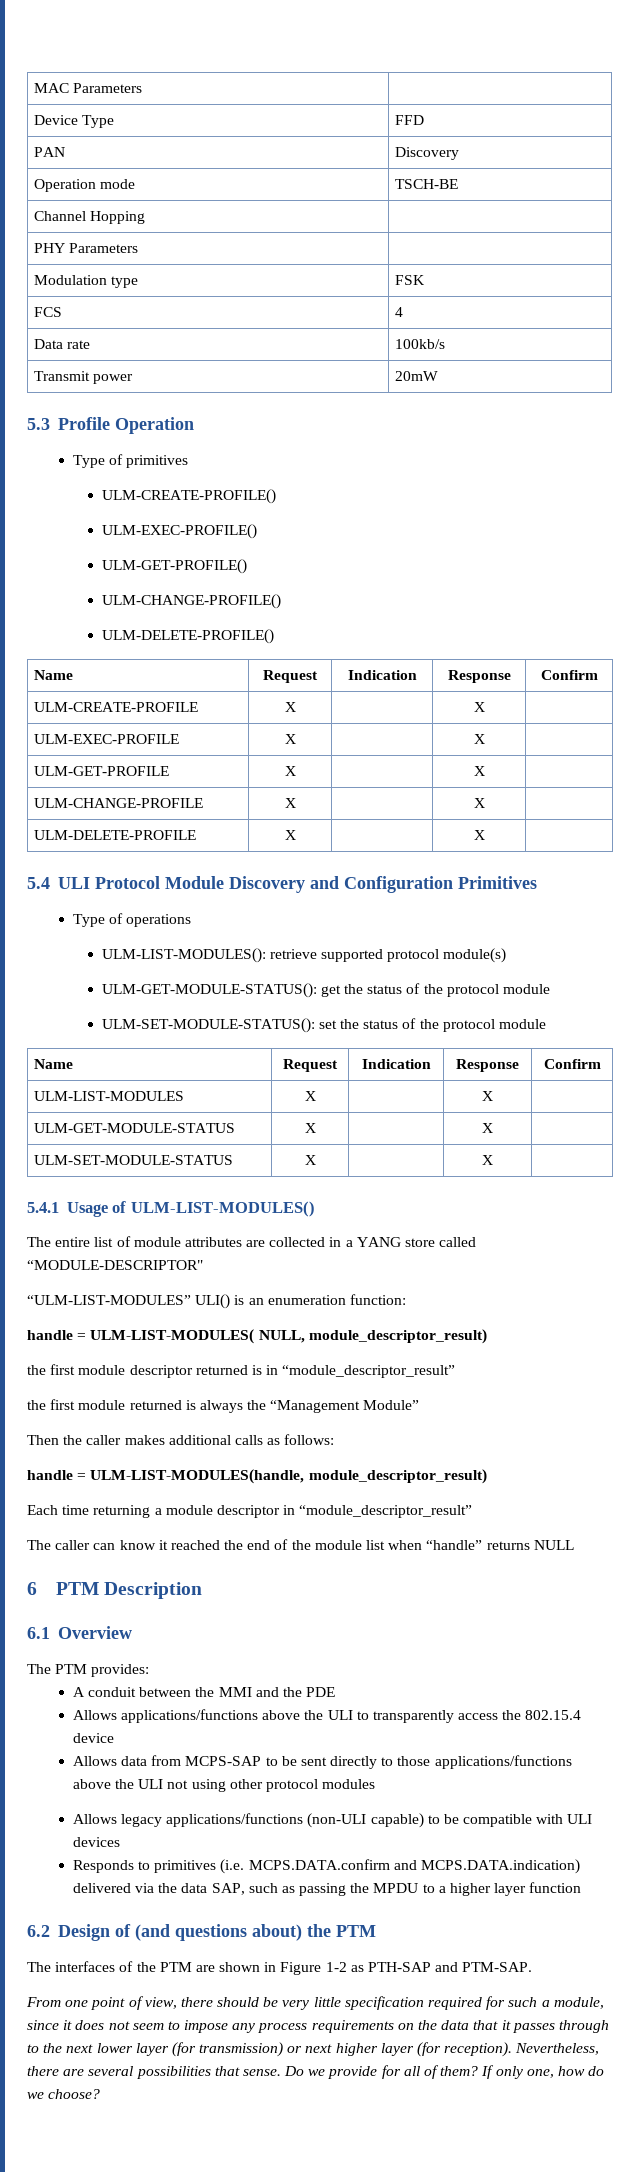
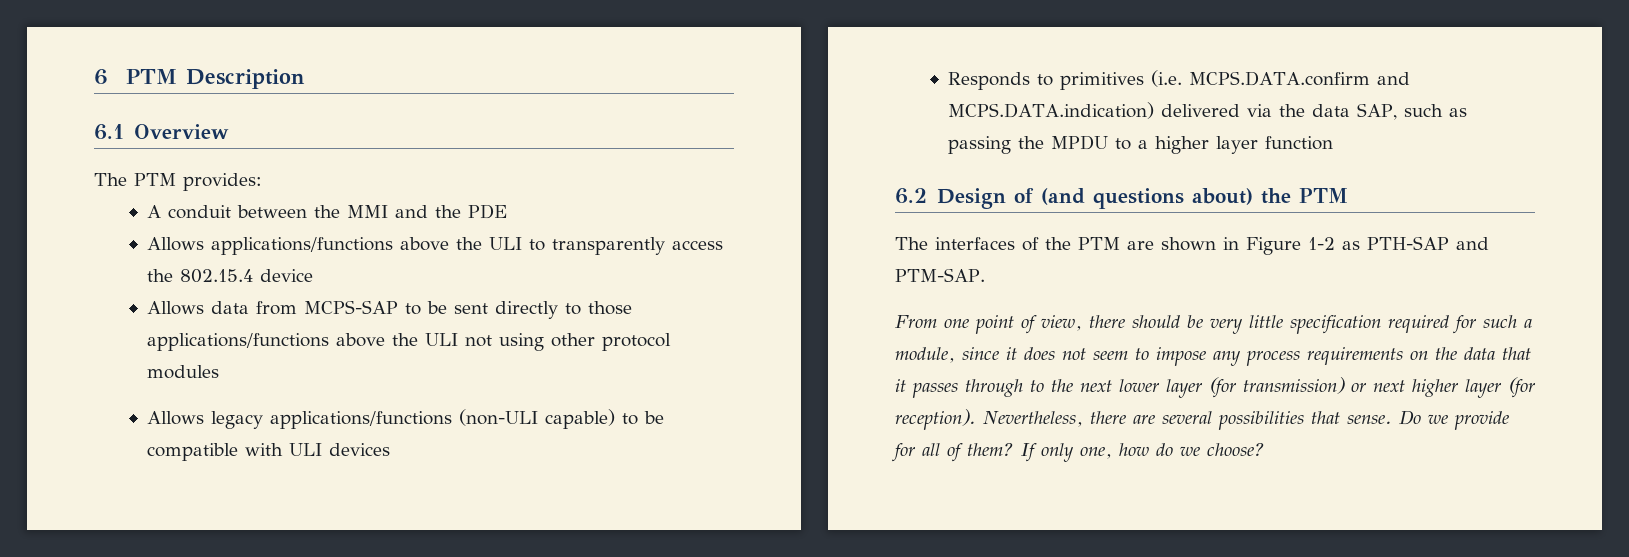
- MAC Parameters |
- Device Type | FFD
- PAN | Discovery
- Operation mode | TSCH-BE
- Channel Hopping |
- PHY Parameters |
- Modulation type | FSK
- FCS | 4
- Data rate | 100kb/s
- Transmit power | 20mW
- 5.3 Profile Operation
- Type of primitives
- ULM-CREATE-PROFILE()
- ULM-EXEC-PROFILE()
- ULM-GET-PROFILE()
- ULM-CHANGE-PROFILE()
- ULM-DELETE-PROFILE()
- Name | Request | Indication | Response | Confirm
- ULM-CREATE-PROFILE | X | | X |
- ULM-EXEC-PROFILE | X | | X |
- ULM-GET-PROFILE | X | | X |
- ULM-CHANGE-PROFILE | X | | X |
- ULM-DELETE-PROFILE | X | | X |
- 5.4 ULI Protocol Module Discovery and Configuration Primitives
- Type of operations
- ULM-LIST-MODULES(): retrieve supported protocol module(s)
- ULM-GET-MODULE-STATUS(): get the status of the protocol module
- ULM-SET-MODULE-STATUS(): set the status of the protocol module
- Name | Request | Indication | Response | Confirm
- ULM-LIST-MODULES | X | | X |
- ULM-GET-MODULE-STATUS | X | | X |
- ULM-SET-MODULE-STATUS | X | | X |
- 5.4.1 Usage of ULM-LIST-MODULES()
- The entire list of module attributes are collected in a YANG store called “MODULE-DESCRIPTOR"
- “ULM-LIST-MODULES” ULI() is an enumeration function:
- handle = ULM-LIST-MODULES( NULL, module_descriptor_result)
- the first module descriptor returned is in “module_descriptor_result”
- the first module returned is always the “Management Module”
- Then the caller makes additional calls as follows:
- handle = ULM-LIST-MODULES(handle, module_descriptor_result)
- Each time returning a module descriptor in “module_descriptor_result”
- The caller can know it reached the end of the module list when “handle” returns NULL

